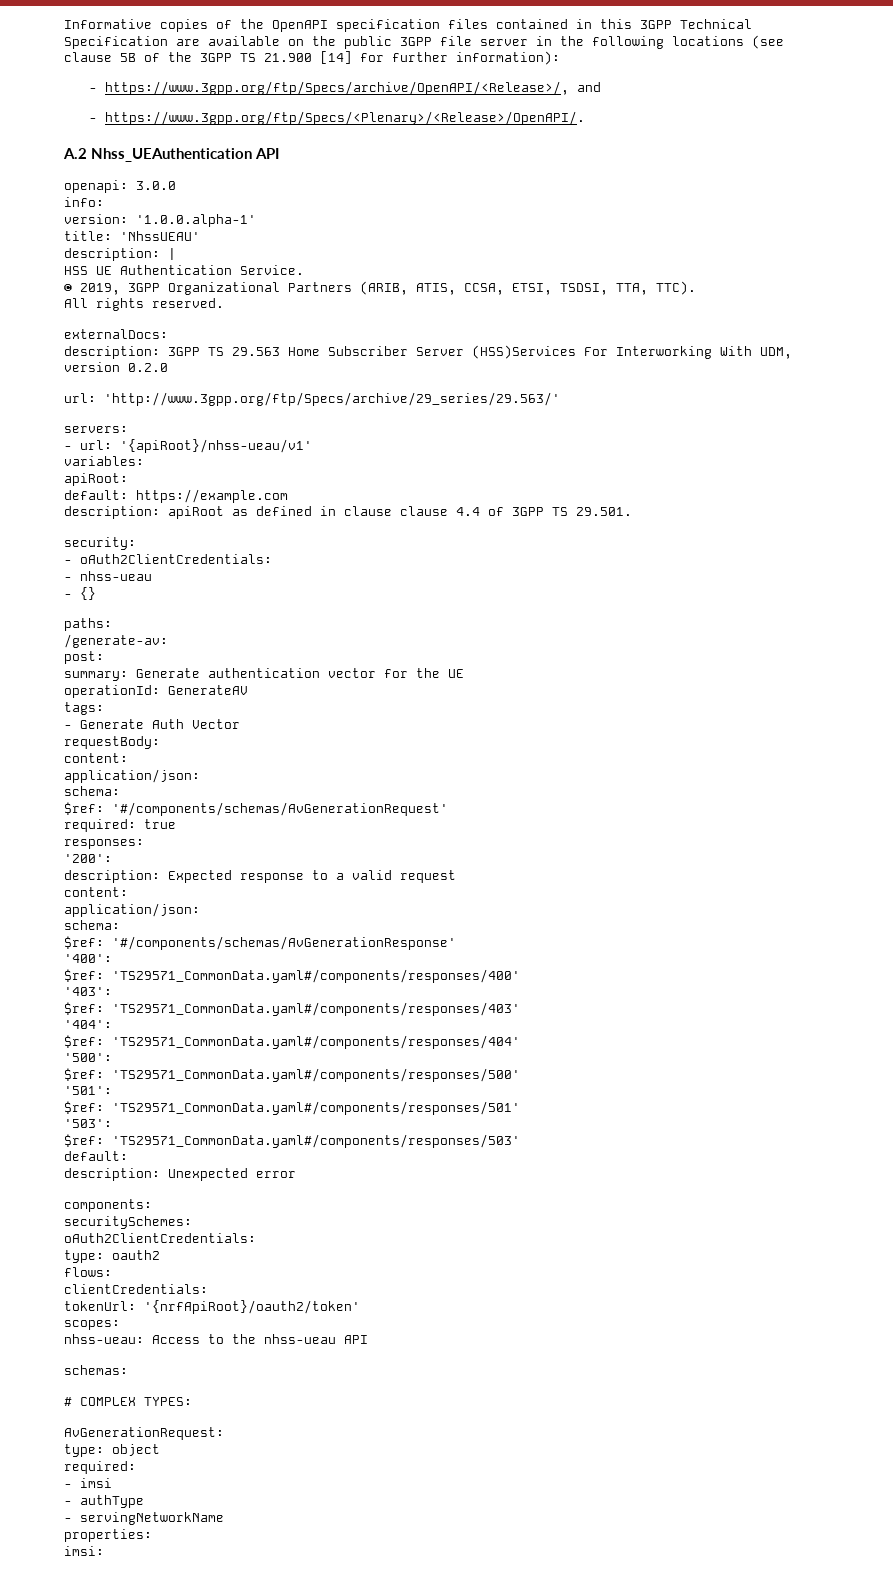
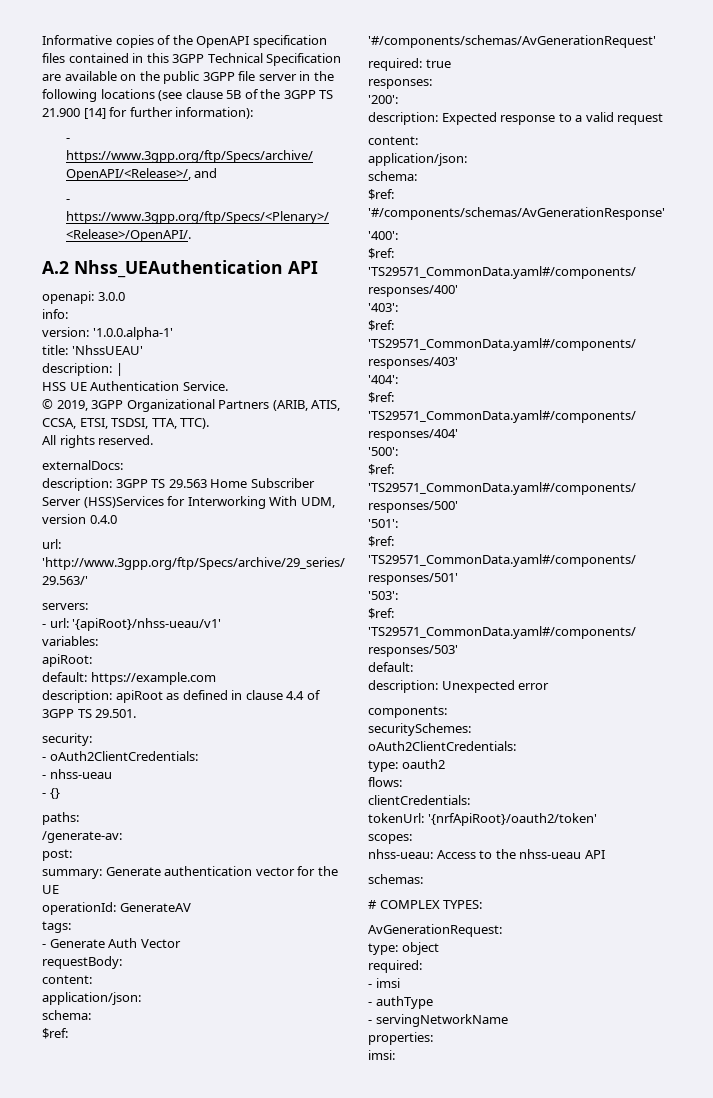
- description: 3GPP TS 29.563 Home Subscriber Server (HSS)Services For Interworking With UDM, version 0.2.0
+ description: 3GPP TS 29.563 Home Subscriber Server (HSS)Services for Interworking With UDM, version 0.4.0
- description: apiRoot as defined in clause clause 4.4 of 3GPP TS 29.501.
+ description: apiRoot as defined in clause 4.4 of 3GPP TS 29.501.

